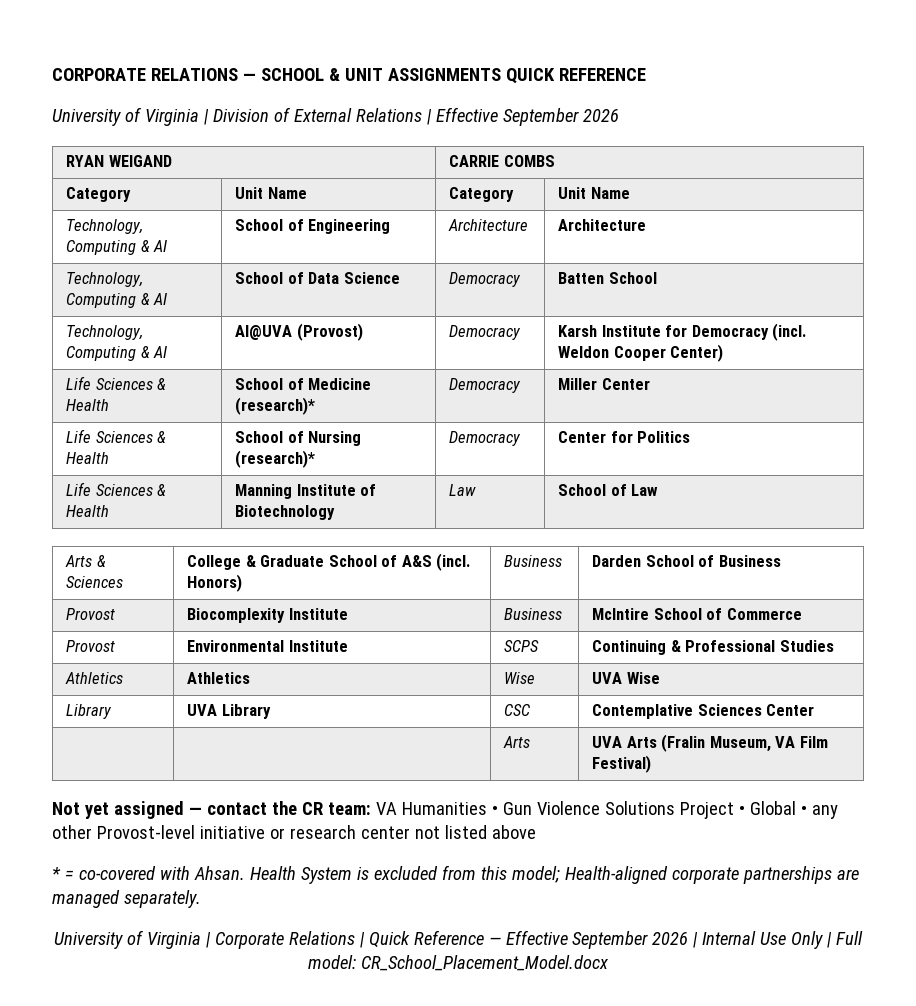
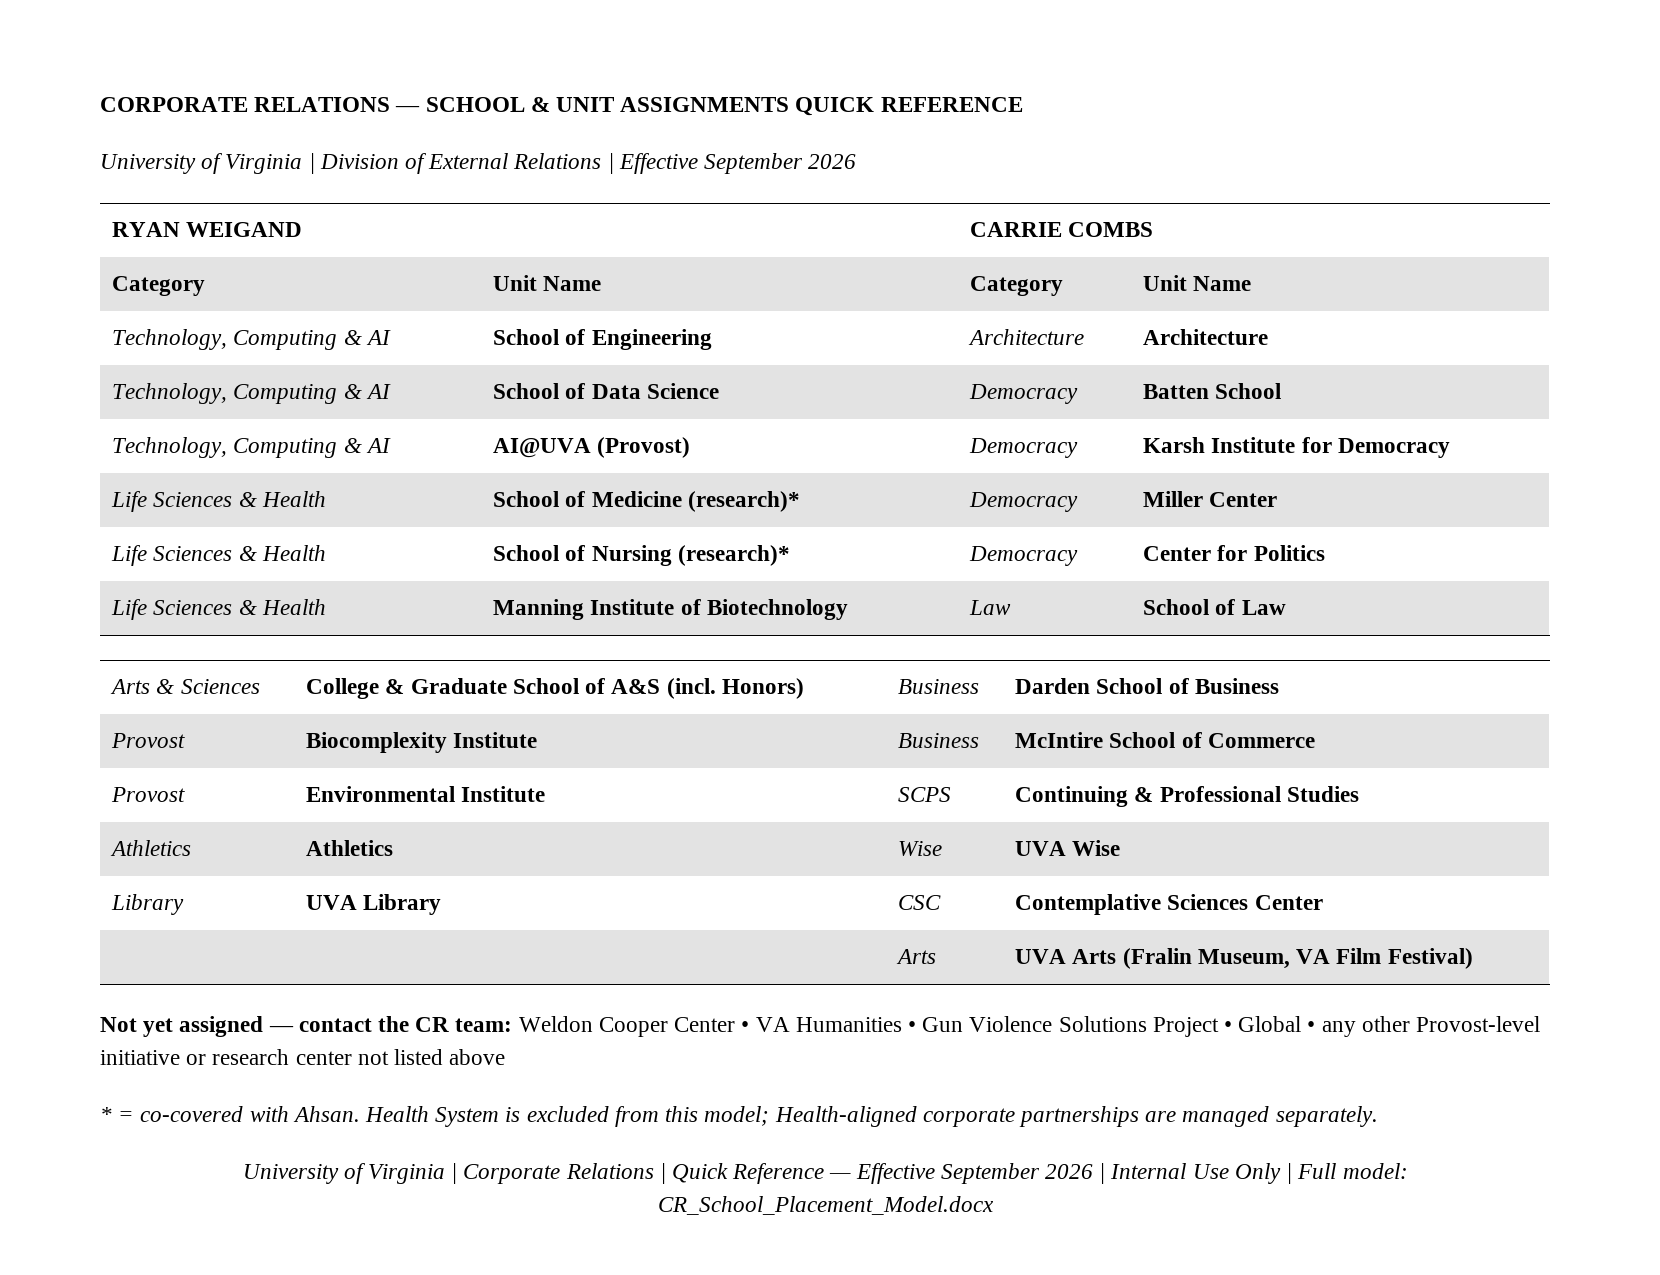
- Technology, Computing & AI | AI@UVA (Provost) | Democracy | Karsh Institute for Democracy (incl. Weldon Cooper Center)
+ Technology, Computing & AI | AI@UVA (Provost) | Democracy | Karsh Institute for Democracy
- Not yet assigned — contact the CR team: VA Humanities • Gun Violence Solutions Project • Global • any other Provost-level initiative or research center not listed above
+ Not yet assigned — contact the CR team: Weldon Cooper Center • VA Humanities • Gun Violence Solutions Project • Global • any other Provost-level initiative or research center not listed above

